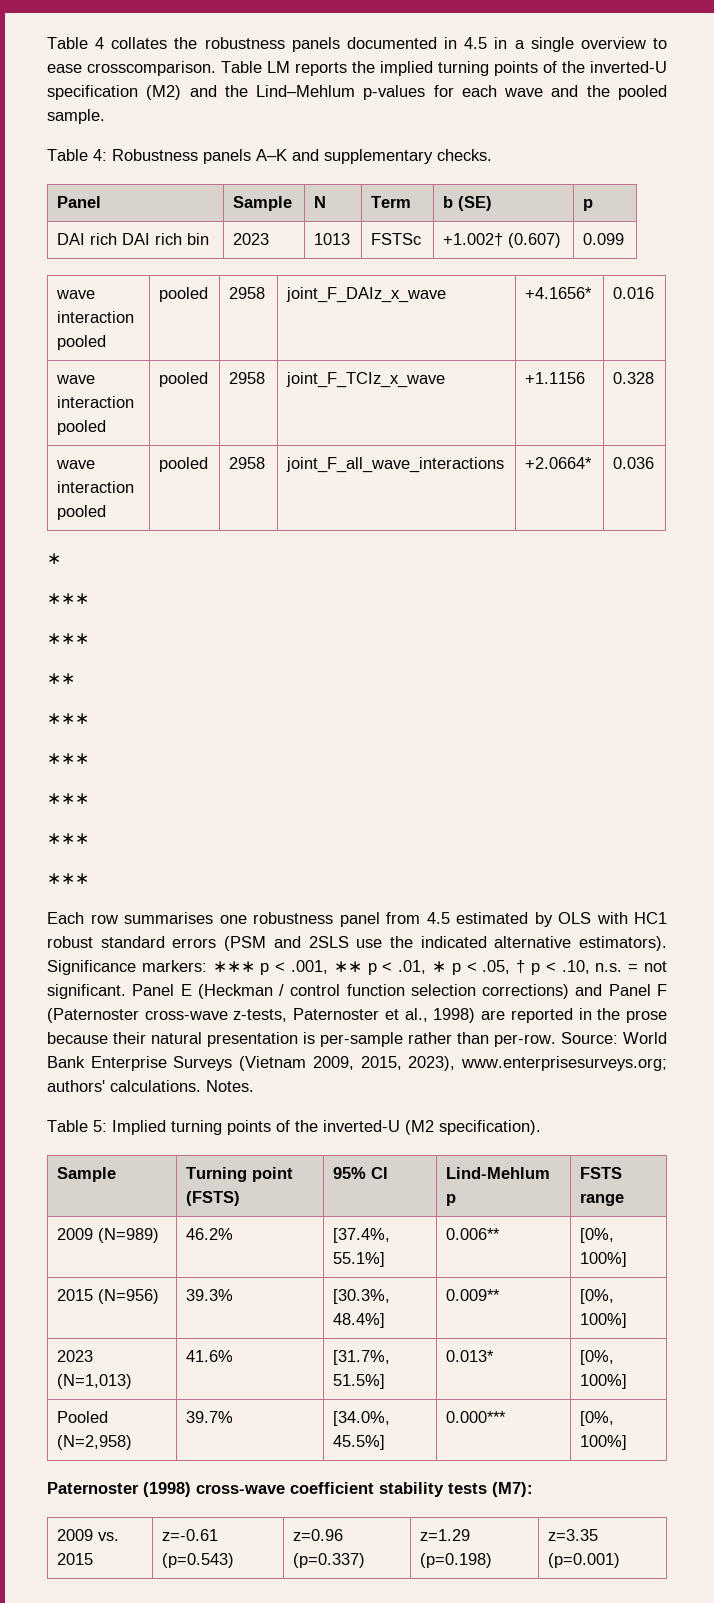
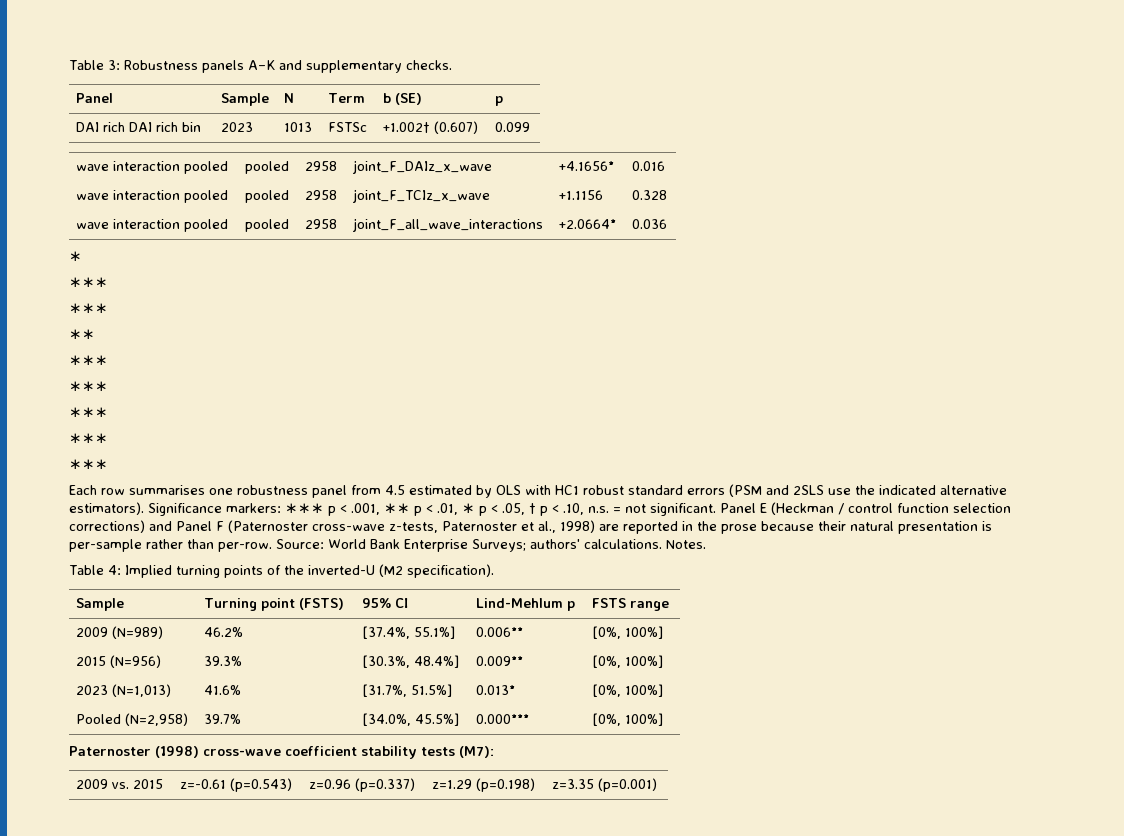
- Table 4 collates the robustness panels documented in 4.5 in a single overview to ease crosscomparison. Table LM reports the implied turning points of the inverted-U specification (M2) and the Lind–Mehlum p-values for each wave and the pooled sample.
- Table 4: Robustness panels A–K and supplementary checks.
+ Table 3: Robustness panels A–K and supplementary checks.
- Source: World Bank Enterprise Surveys (Vietnam 2009, 2015, 2023), www.enterprisesurveys.org; authors' calculations.
+ Source: World Bank Enterprise Surveys; authors' calculations.
- Table 5: Implied turning points of the inverted-U (M2 specification).
+ Table 4: Implied turning points of the inverted-U (M2 specification).

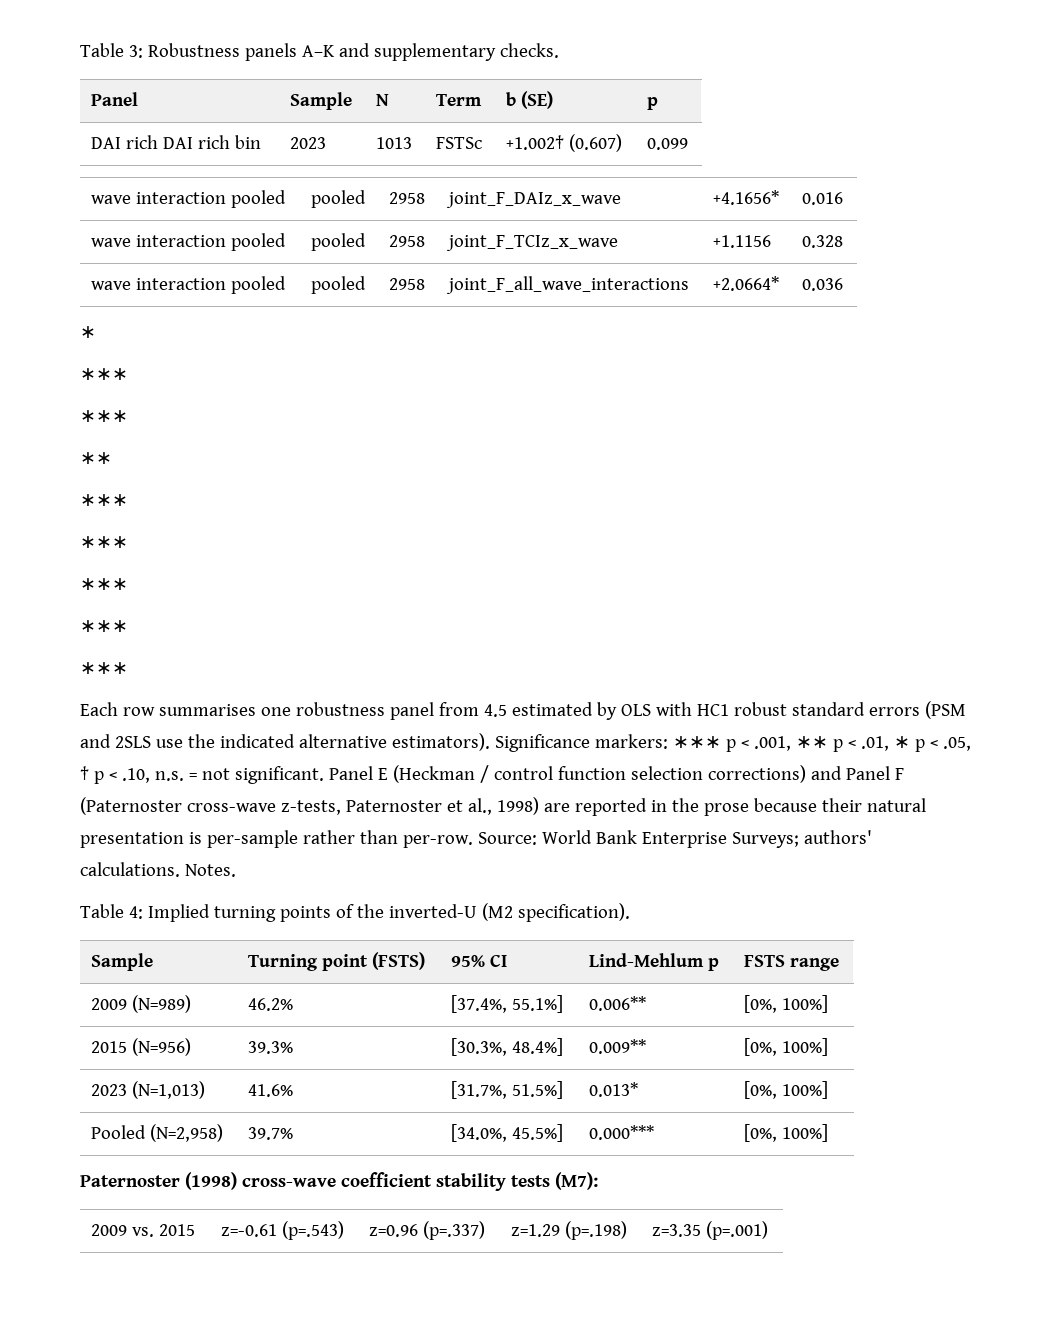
- 2009 vs. 2015 | z=-0.61 (p=0.543) | z=0.96 (p=0.337) | z=1.29 (p=0.198) | z=3.35 (p=0.001)
+ 2009 vs. 2015 | z=-0.61 (p=.543) | z=0.96 (p=.337) | z=1.29 (p=.198) | z=3.35 (p=.001)

